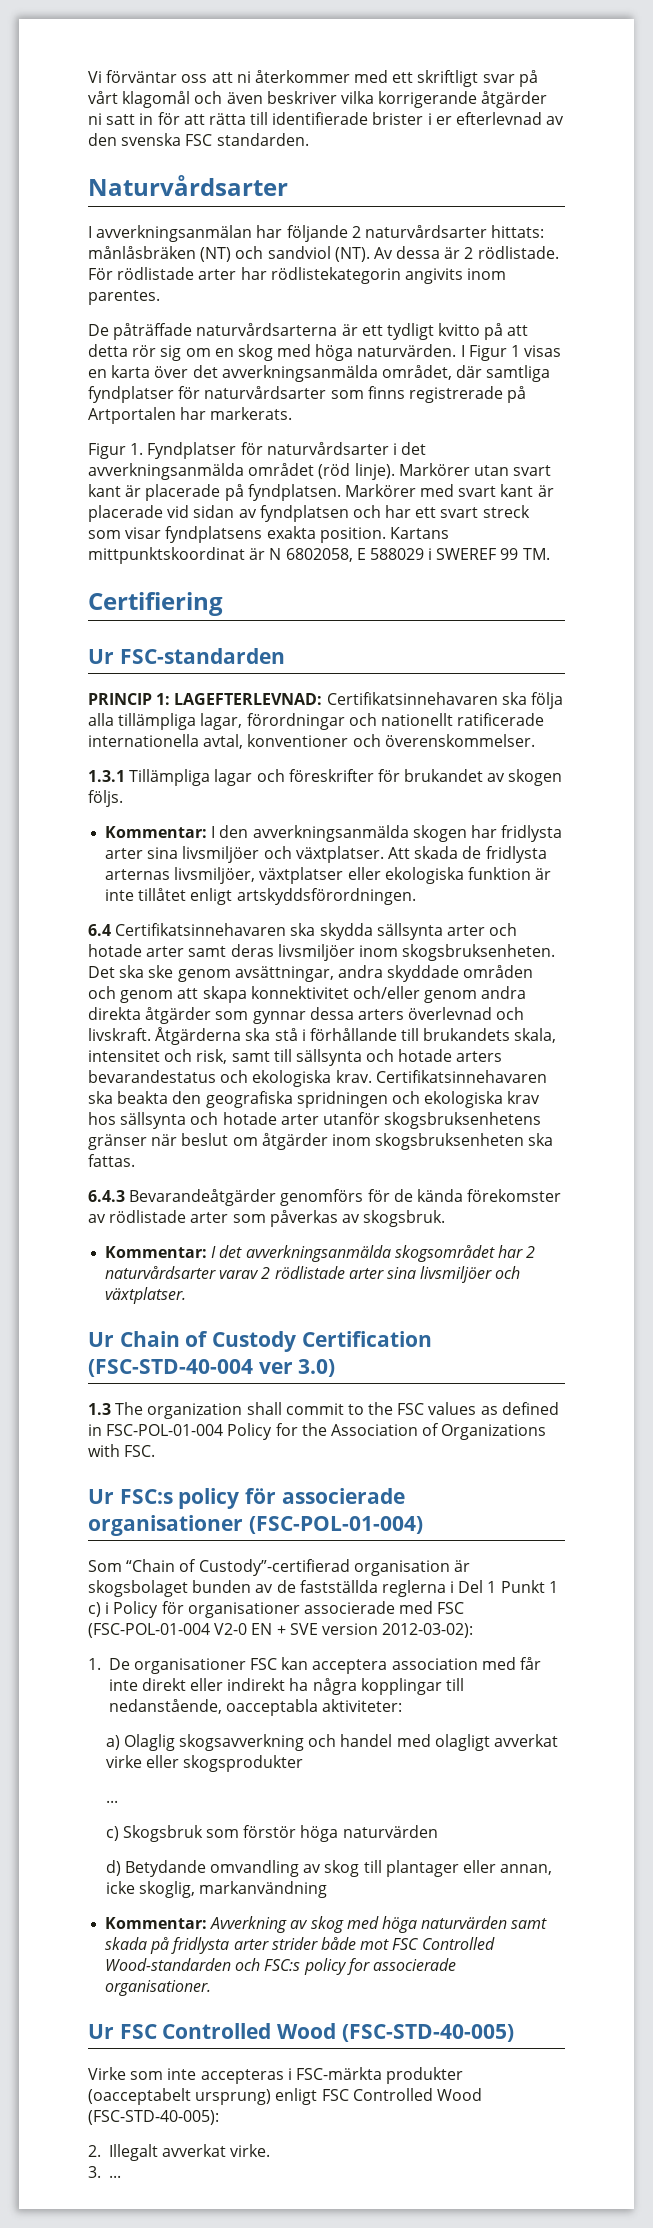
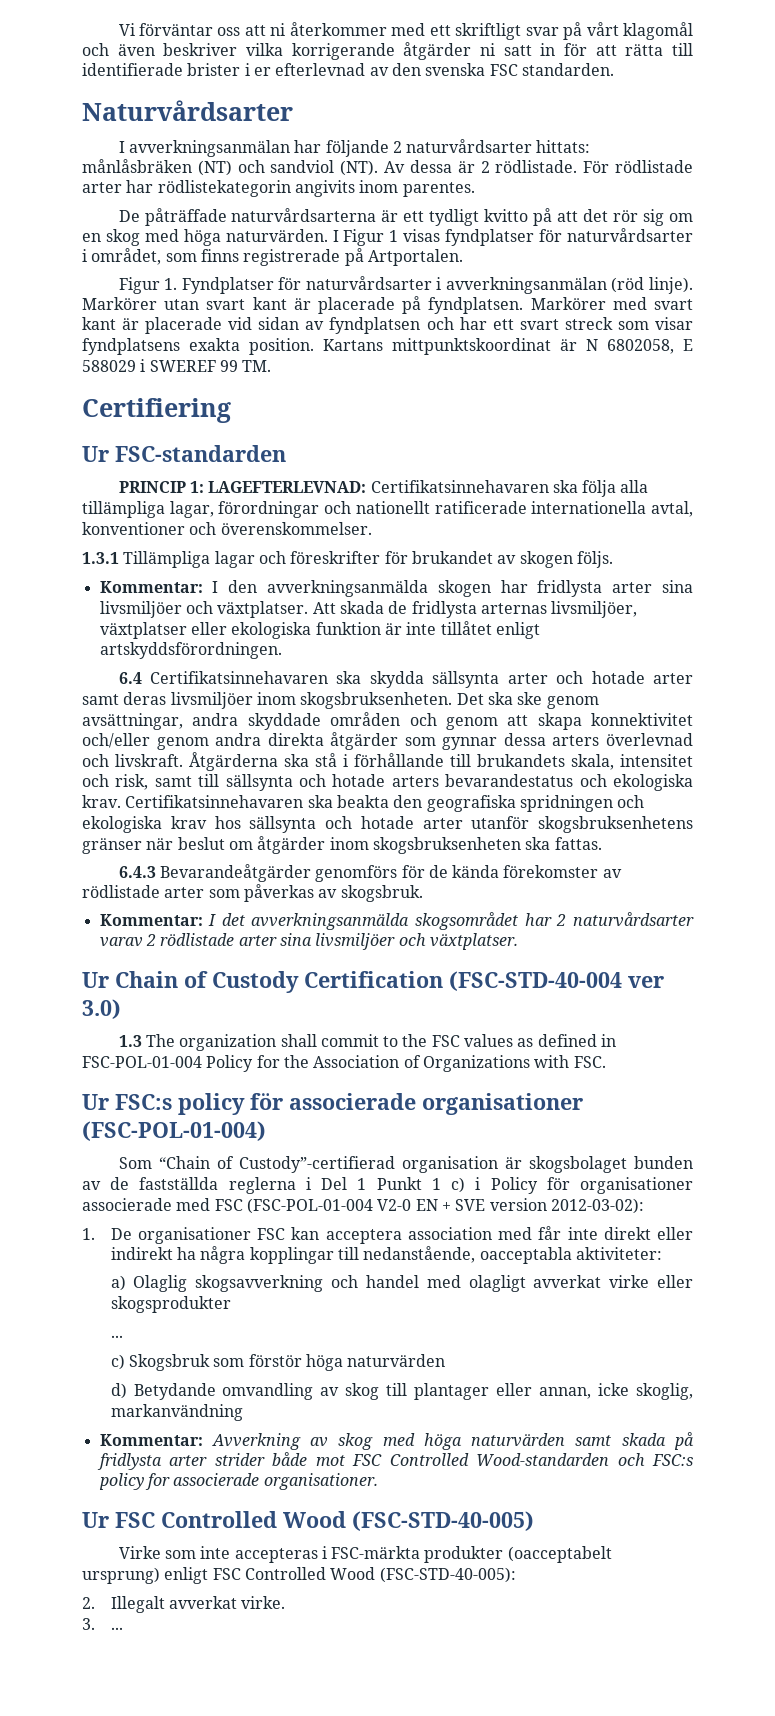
- De påträffade naturvårdsarterna är ett tydligt kvitto på att detta rör sig om en skog med höga naturvärden.
+ De påträffade naturvårdsarterna är ett tydligt kvitto på att det rör sig om en skog med höga naturvärden.
- I Figur 1 visas en karta över det avverkningsanmälda området, där samtliga fyndplatser för naturvårdsarter som finns registrerade på Artportalen har markerats.
+ I Figur 1 visas fyndplatser för naturvårdsarter i området, som finns registrerade på Artportalen.
- Figur 1. Fyndplatser för naturvårdsarter i det avverkningsanmälda området (röd linje).
+ Figur 1. Fyndplatser för naturvårdsarter i avverkningsanmälan (röd linje).

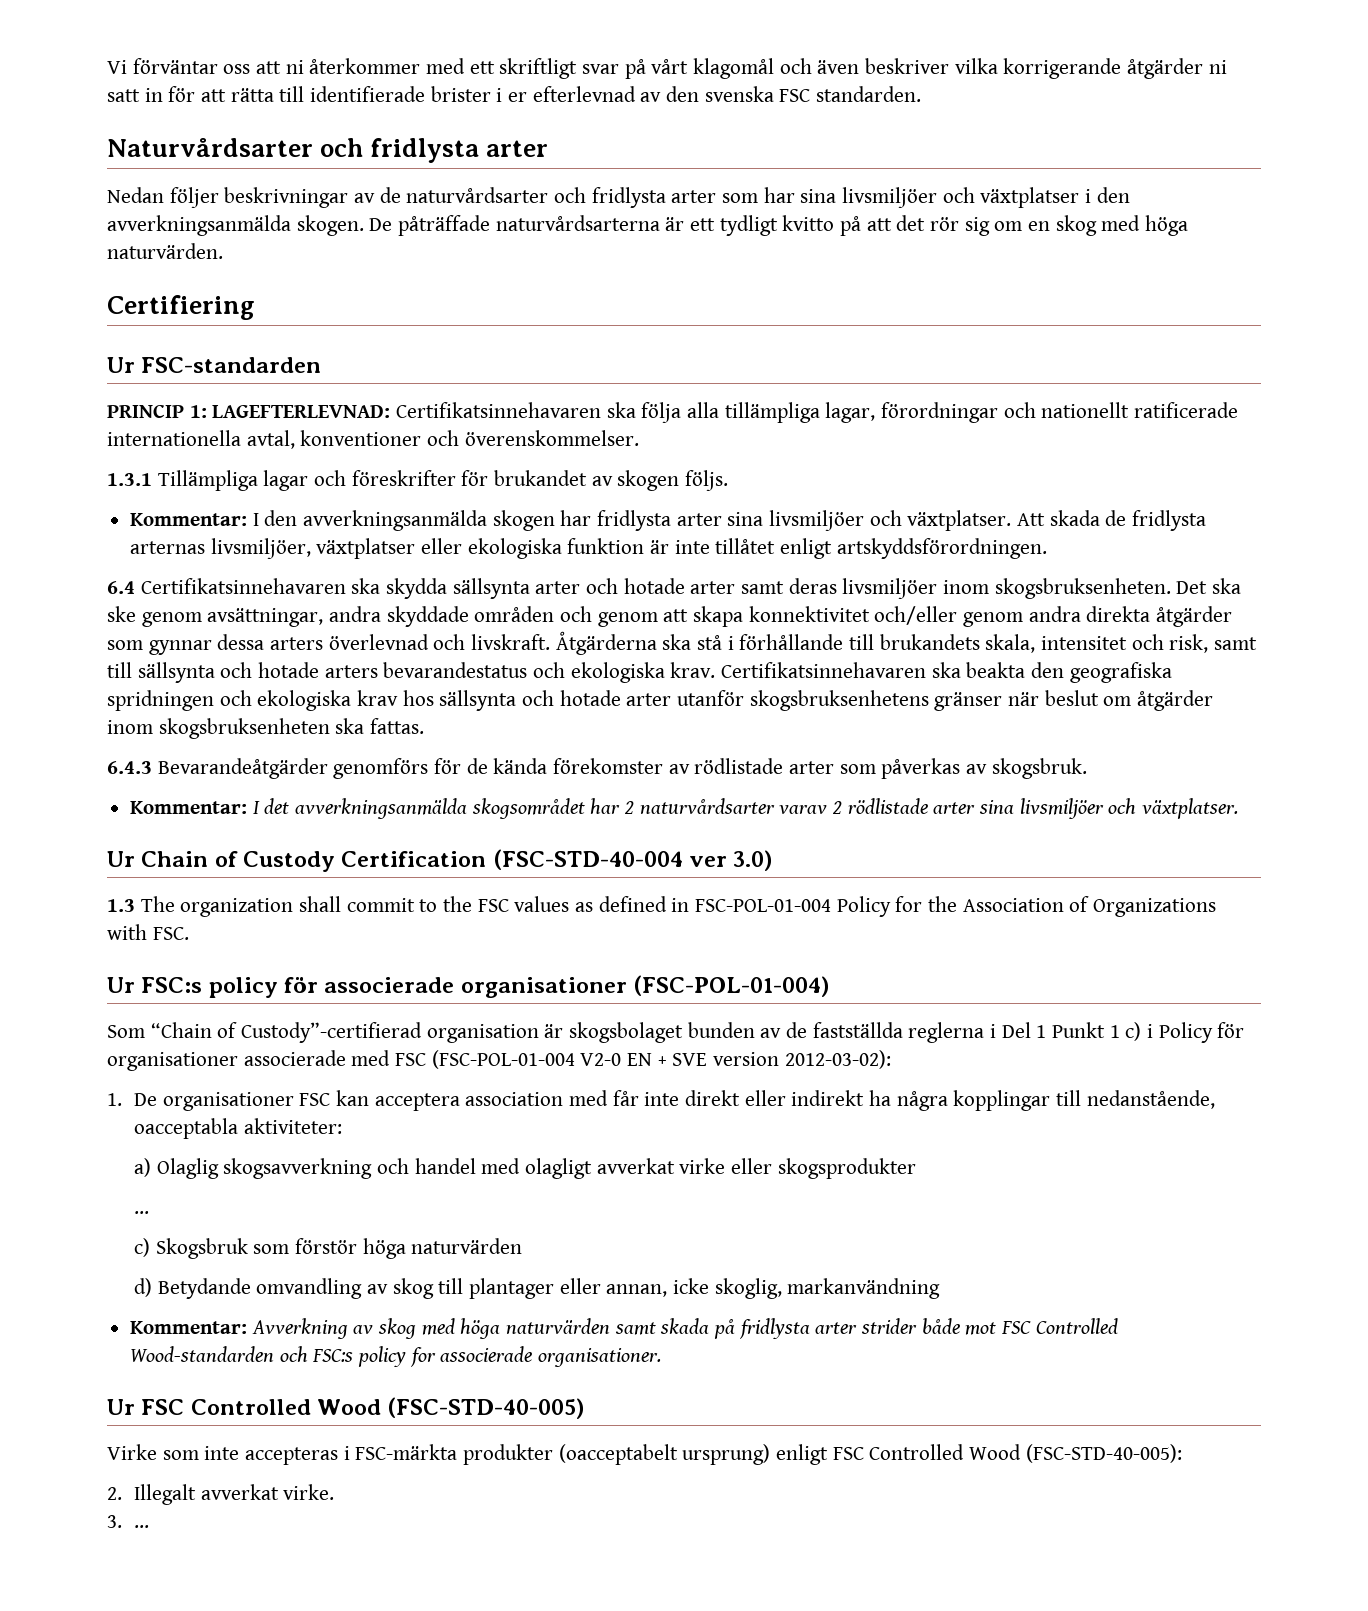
- Naturvårdsarter
- I avverkningsanmälan har följande 2 naturvårdsarter hittats: månlåsbräken (NT) och sandviol (NT). Av dessa är 2 rödlistade. För rödlistade arter har rödlistekategorin angivits inom parentes.
- De påträffade naturvårdsarterna är ett tydligt kvitto på att det rör sig om en skog med höga naturvärden. I Figur 1 visas fyndplatser för naturvårdsarter i området, som finns registrerade på Artportalen.
- Figur 1. Fyndplatser för naturvårdsarter i avverkningsanmälan (röd linje). Markörer utan svart kant är placerade på fyndplatsen. Markörer med svart kant är placerade vid sidan av fyndplatsen och har ett svart streck som visar fyndplatsens exakta position. Kartans mittpunktskoordinat är N 6802058, E 588029 i SWEREF 99 TM.
+ Naturvårdsarter och fridlysta arter
+ Nedan följer beskrivningar av de naturvårdsarter och fridlysta arter som har sina livsmiljöer och växtplatser i den avverkningsanmälda skogen. De påträffade naturvårdsarterna är ett tydligt kvitto på att det rör sig om en skog med höga naturvärden.

